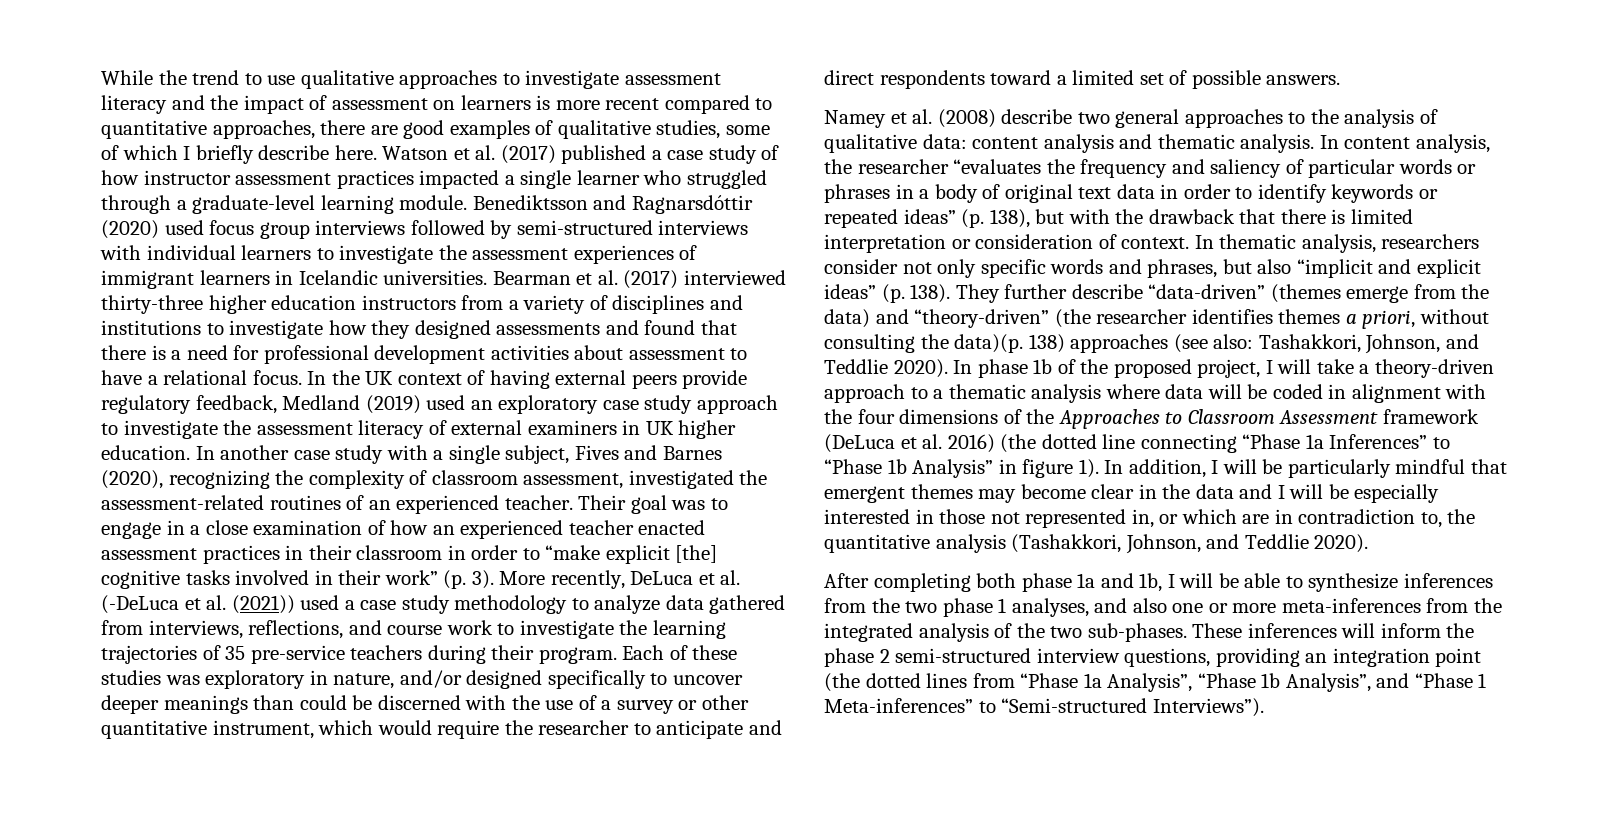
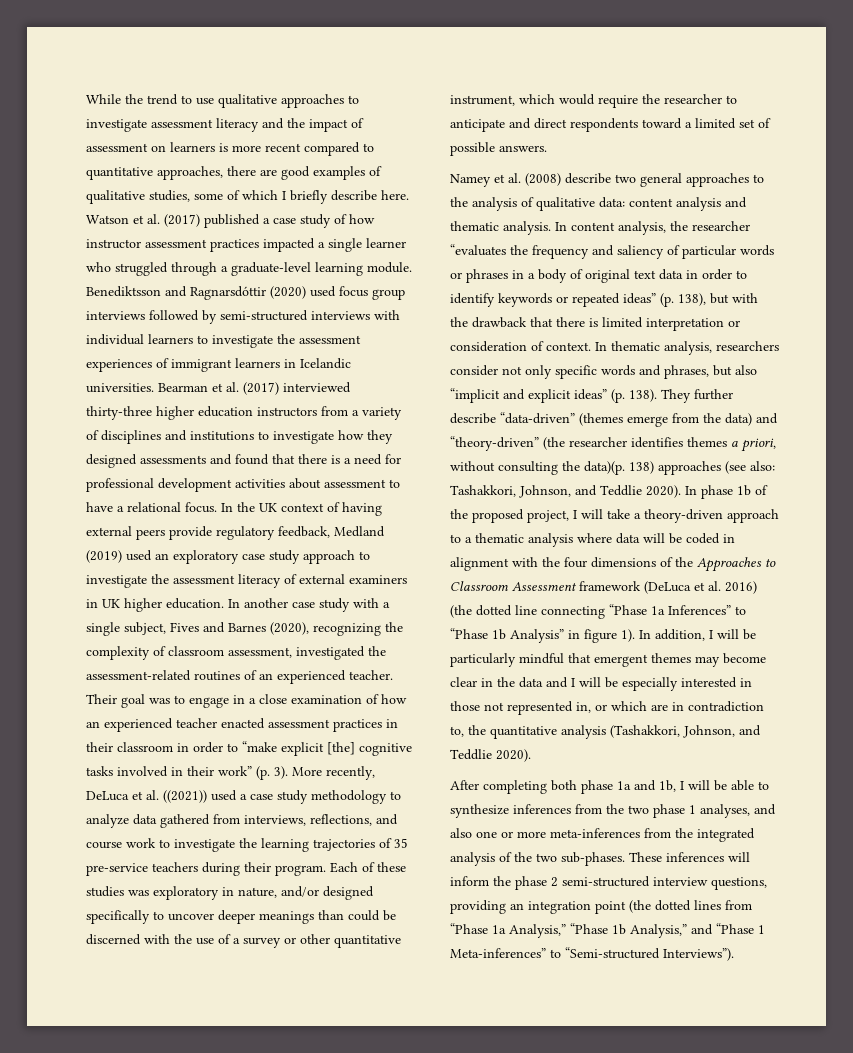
- More recently, DeLuca et al. (-DeLuca et al. (2021)) used a case study methodology to analyze data gathered from interviews, reflections, and course work to investigate the learning trajectories of 35 pre-service teachers during their program.
+ More recently, DeLuca et al. ((2021)) used a case study methodology to analyze data gathered from interviews, reflections, and course work to investigate the learning trajectories of 35 pre-service teachers during their program.
- These inferences will inform the phase 2 semi-structured interview questions, providing an integration point (the dotted lines from “Phase 1a Analysis”, “Phase 1b Analysis”, and “Phase 1 Meta-inferences” to “Semi-structured Interviews”).
+ These inferences will inform the phase 2 semi-structured interview questions, providing an integration point (the dotted lines from “Phase 1a Analysis,” “Phase 1b Analysis,” and “Phase 1 Meta-inferences” to “Semi-structured Interviews”).

